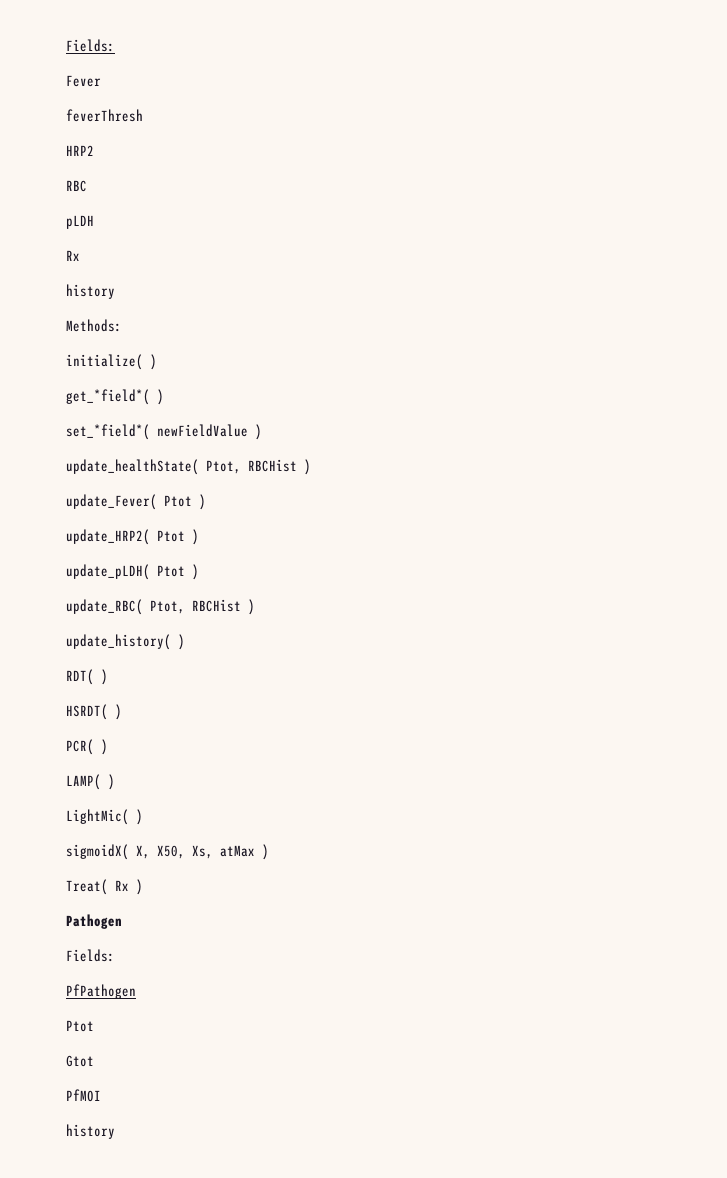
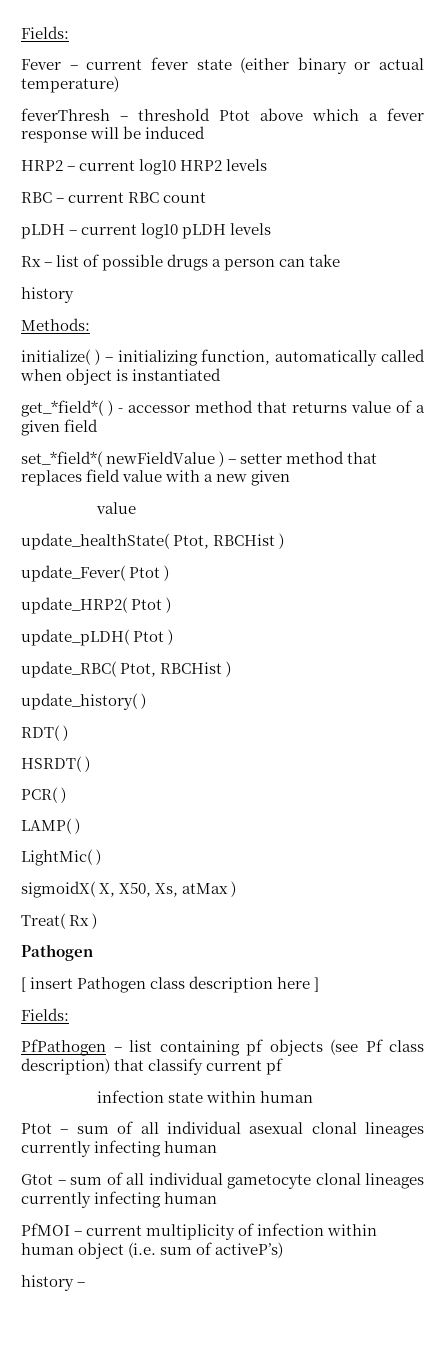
- Fever
- feverThresh
- HRP2
- RBC
- pLDH
- Rx
+ Fever – current fever state (either binary or actual temperature)
+ feverThresh – threshold Ptot above which a fever response will be induced
+ HRP2 – current log10 HRP2 levels
+ RBC – current RBC count
+ pLDH – current log10 pLDH levels
+ Rx – list of possible drugs a person can take
  history
  Methods:
- initialize( )
- get_*field*( )
- set_*field*( newFieldValue )
+ initialize( ) – initializing function, automatically called when object is instantiated
+ get_*field*( ) - accessor method that returns value of a given field
+ set_*field*( newFieldValue ) – setter method that replaces field value with a new given
+ value
  Treat( Rx )
  Pathogen
+ [ insert Pathogen class description here ]
  Fields:
- PfPathogen
- Ptot
- Gtot
- PfMOI
- history
+ PfPathogen – list containing pf objects (see Pf class description) that classify current pf
+ infection state within human
+ Ptot – sum of all individual asexual clonal lineages currently infecting human
+ Gtot – sum of all individual gametocyte clonal lineages currently infecting human
+ PfMOI – current multiplicity of infection within human object (i.e. sum of activeP’s)
+ history –

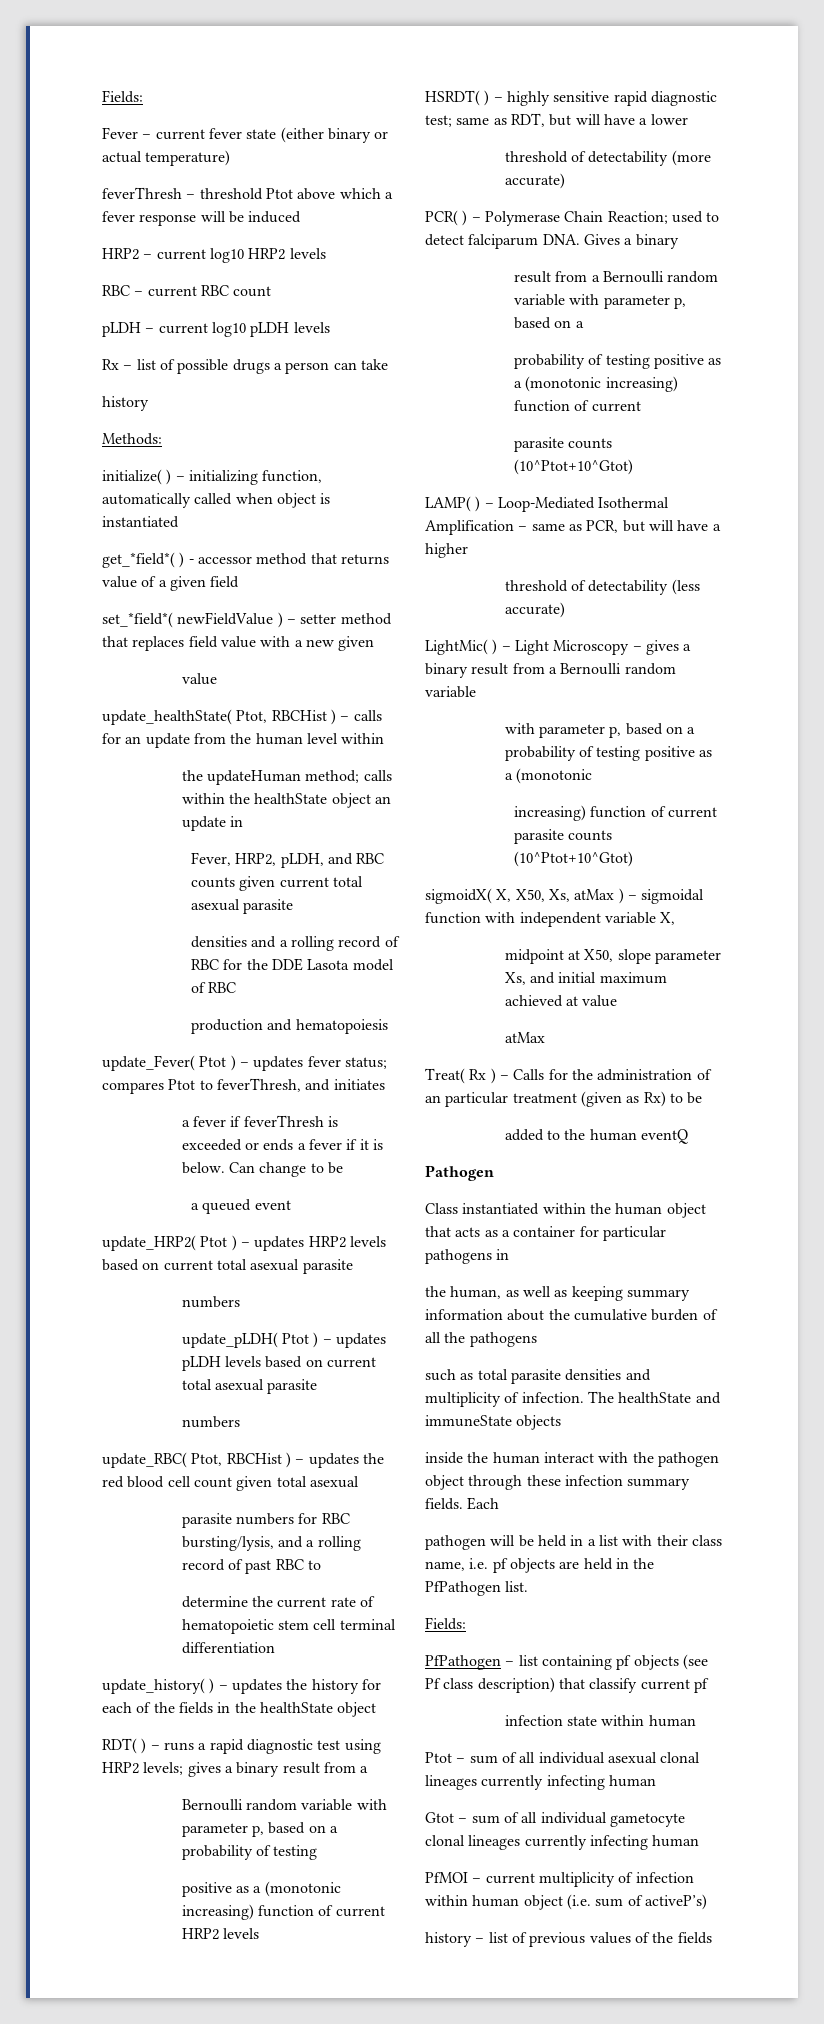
- update_healthState( Ptot, RBCHist )
- update_Fever( Ptot )
- update_HRP2( Ptot )
- update_pLDH( Ptot )
- update_RBC( Ptot, RBCHist )
- update_history( )
- RDT( )
- HSRDT( )
- PCR( )
- LAMP( )
- LightMic( )
+ update_healthState( Ptot, RBCHist ) – calls for an update from the human level within
+ the updateHuman method; calls within the healthState object an update in
+ Fever, HRP2, pLDH, and RBC counts given current total asexual parasite
+ densities and a rolling record of RBC for the DDE Lasota model of RBC
+ production and hematopoiesis
+ update_Fever( Ptot ) – updates fever status; compares Ptot to feverThresh, and initiates
+ a fever if feverThresh is exceeded or ends a fever if it is below. Can change to be
+ a queued event
+ update_HRP2( Ptot ) – updates HRP2 levels based on current total asexual parasite
+ numbers
+ update_pLDH( Ptot ) – updates pLDH levels based on current total asexual parasite
+ numbers
+ update_RBC( Ptot, RBCHist ) – updates the red blood cell count given total asexual
+ parasite numbers for RBC bursting/lysis, and a rolling record of past RBC to
+ determine the current rate of hematopoietic stem cell terminal differentiation
+ update_history( ) – updates the history for each of the fields in the healthState object
+ RDT( ) – runs a rapid diagnostic test using HRP2 levels; gives a binary result from a
+ Bernoulli random variable with parameter p, based on a probability of testing
+ positive as a (monotonic increasing) function of current HRP2 levels
+ HSRDT( ) – highly sensitive rapid diagnostic test; same as RDT, but will have a lower
+ threshold of detectability (more accurate)
+ PCR( ) – Polymerase Chain Reaction; used to detect falciparum DNA. Gives a binary
+ result from a Bernoulli random variable with parameter p, based on a
+ probability of testing positive as a (monotonic increasing) function of current
+ parasite counts (10^Ptot+10^Gtot)
+ LAMP( ) – Loop-Mediated Isothermal Amplification – same as PCR, but will have a higher
+ threshold of detectability (less accurate)
+ LightMic( ) – Light Microscopy – gives a binary result from a Bernoulli random variable
+ with parameter p, based on a probability of testing positive as a (monotonic
+ increasing) function of current parasite counts (10^Ptot+10^Gtot)
- sigmoidX( X, X50, Xs, atMax )
- Treat( Rx )
+ sigmoidX( X, X50, Xs, atMax ) – sigmoidal function with independent variable X,
+ midpoint at X50, slope parameter Xs, and initial maximum achieved at value
+ atMax
+ Treat( Rx ) – Calls for the administration of an particular treatment (given as Rx) to be
+ added to the human eventQ
  Pathogen
- [ insert Pathogen class description here ]
+ Class instantiated within the human object that acts as a container for particular pathogens in
+ the human, as well as keeping summary information about the cumulative burden of all the pathogens
+ such as total parasite densities and multiplicity of infection. The healthState and immuneState objects
+ inside the human interact with the pathogen object through these infection summary fields. Each
+ pathogen will be held in a list with their class name, i.e. pf objects are held in the PfPathogen list.
- history –
+ history – list of previous values of the fields

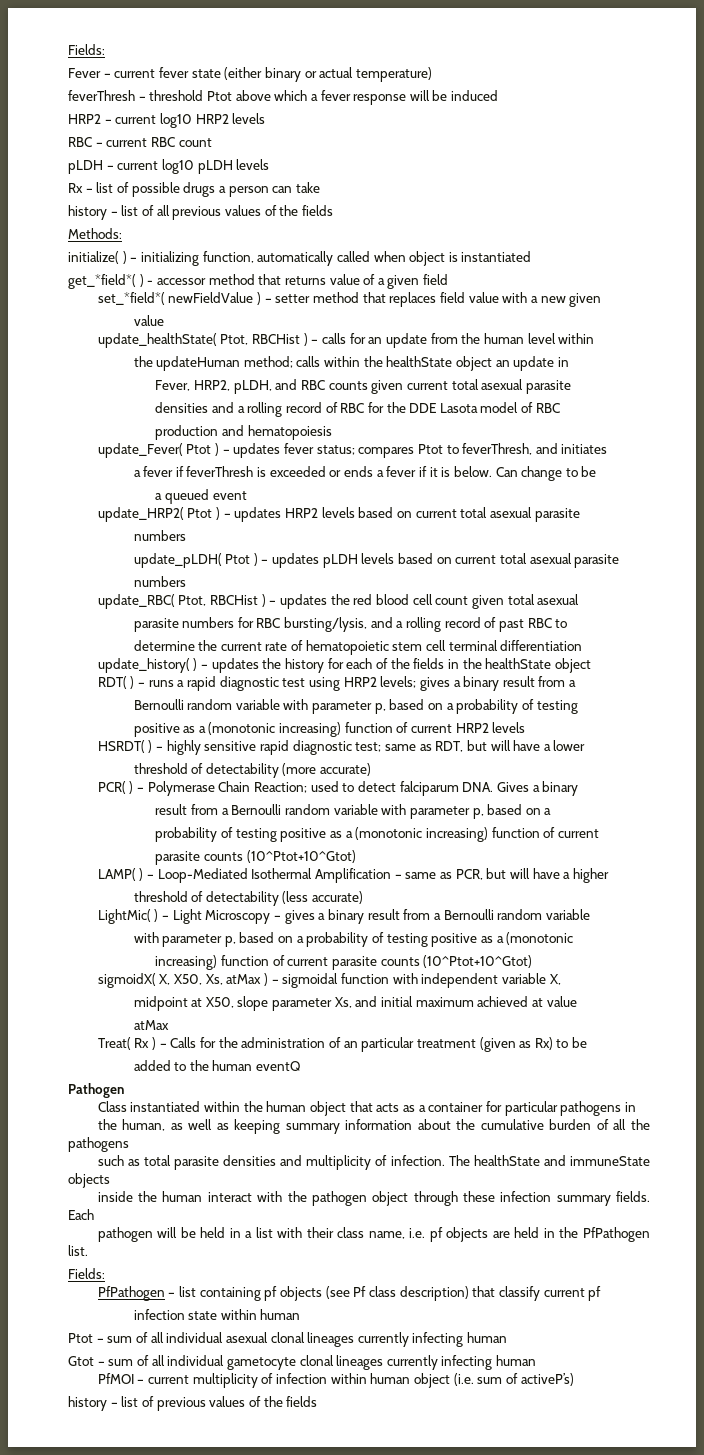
  Rx – list of possible drugs a person can take
- history
+ history – list of all previous values of the fields

